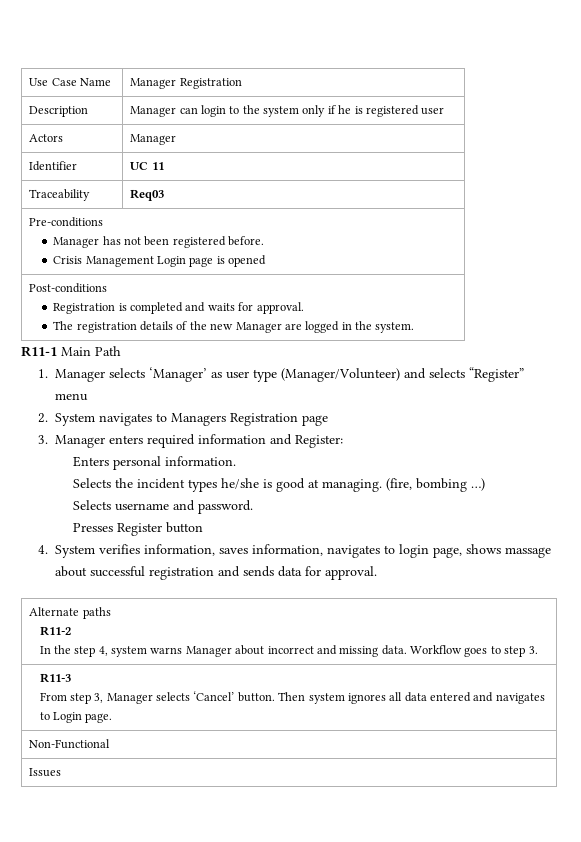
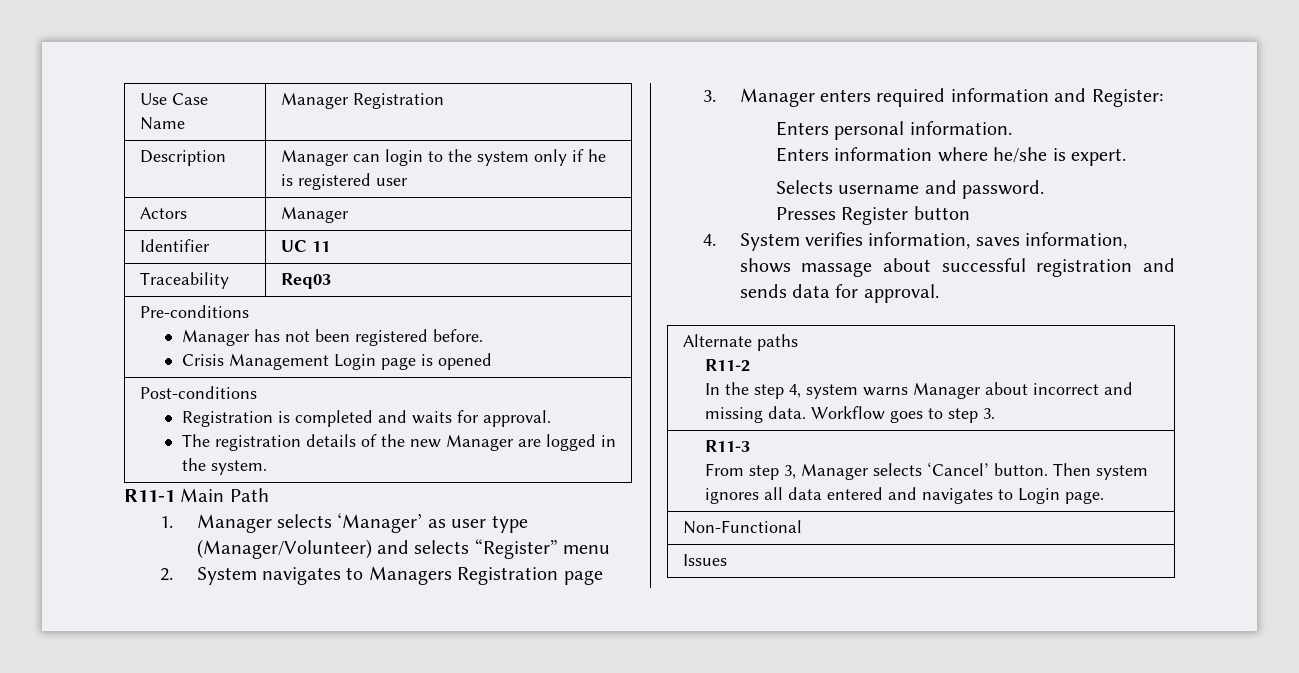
- Selects the incident types he/she is good at managing. (fire, bombing …)
+ Enters information where he/she is expert.
- 4. System verifies information, saves information, navigates to login page, shows massage about successful registration and sends data for approval.
+ 4. System verifies information, saves information, shows massage about successful registration and sends data for approval.

